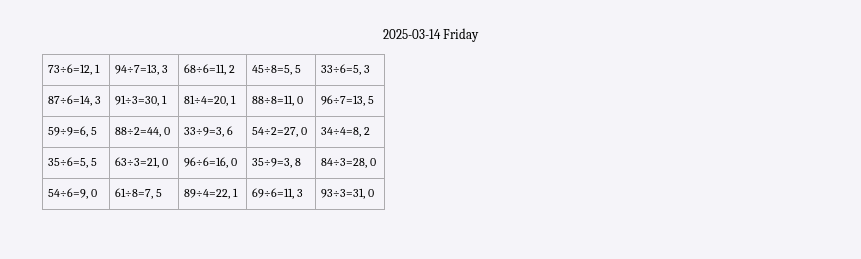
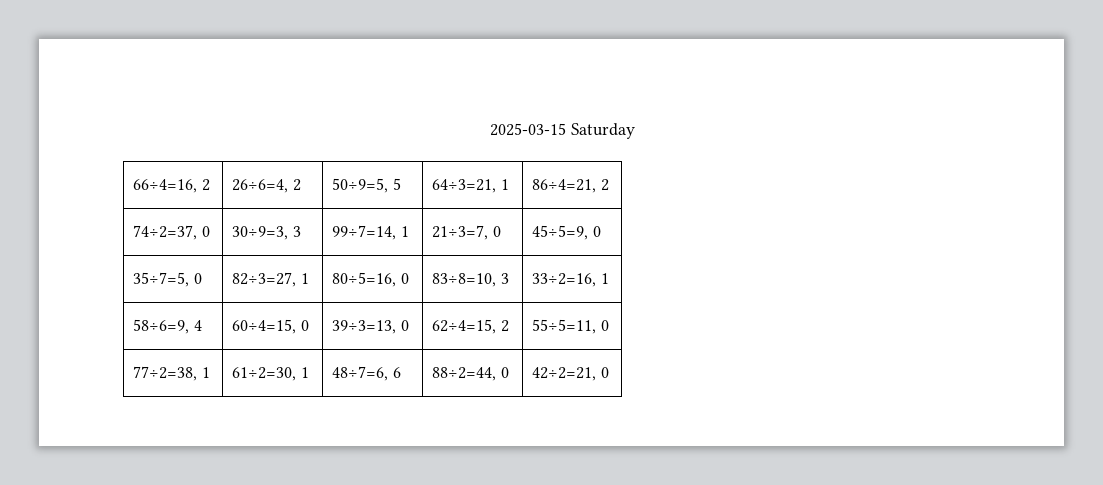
- 2025-03-14 Friday
- 73÷6=12, 1 | 94÷7=13, 3 | 68÷6=11, 2 | 45÷8=5, 5 | 33÷6=5, 3
- 87÷6=14, 3 | 91÷3=30, 1 | 81÷4=20, 1 | 88÷8=11, 0 | 96÷7=13, 5
- 59÷9=6, 5 | 88÷2=44, 0 | 33÷9=3, 6 | 54÷2=27, 0 | 34÷4=8, 2
- 35÷6=5, 5 | 63÷3=21, 0 | 96÷6=16, 0 | 35÷9=3, 8 | 84÷3=28, 0
- 54÷6=9, 0 | 61÷8=7, 5 | 89÷4=22, 1 | 69÷6=11, 3 | 93÷3=31, 0
+ 2025-03-15 Saturday
+ 66÷4=16, 2 | 26÷6=4, 2 | 50÷9=5, 5 | 64÷3=21, 1 | 86÷4=21, 2
+ 74÷2=37, 0 | 30÷9=3, 3 | 99÷7=14, 1 | 21÷3=7, 0 | 45÷5=9, 0
+ 35÷7=5, 0 | 82÷3=27, 1 | 80÷5=16, 0 | 83÷8=10, 3 | 33÷2=16, 1
+ 58÷6=9, 4 | 60÷4=15, 0 | 39÷3=13, 0 | 62÷4=15, 2 | 55÷5=11, 0
+ 77÷2=38, 1 | 61÷2=30, 1 | 48÷7=6, 6 | 88÷2=44, 0 | 42÷2=21, 0

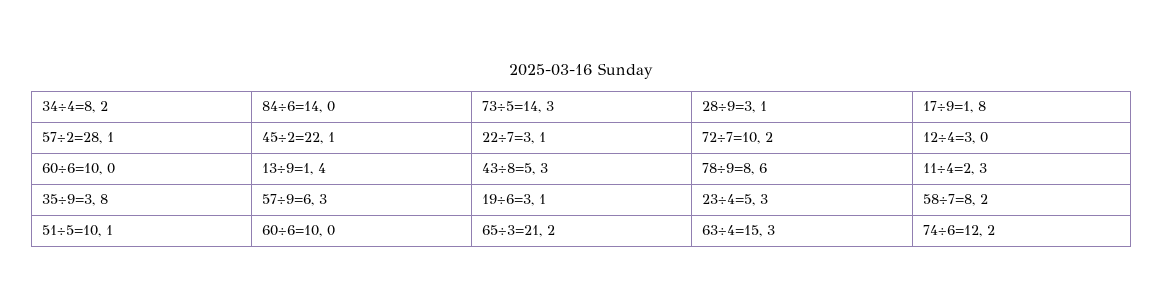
- 2025-03-15 Saturday
- 66÷4=16, 2 | 26÷6=4, 2 | 50÷9=5, 5 | 64÷3=21, 1 | 86÷4=21, 2
- 74÷2=37, 0 | 30÷9=3, 3 | 99÷7=14, 1 | 21÷3=7, 0 | 45÷5=9, 0
- 35÷7=5, 0 | 82÷3=27, 1 | 80÷5=16, 0 | 83÷8=10, 3 | 33÷2=16, 1
- 58÷6=9, 4 | 60÷4=15, 0 | 39÷3=13, 0 | 62÷4=15, 2 | 55÷5=11, 0
- 77÷2=38, 1 | 61÷2=30, 1 | 48÷7=6, 6 | 88÷2=44, 0 | 42÷2=21, 0
+ 2025-03-16 Sunday
+ 34÷4=8, 2 | 84÷6=14, 0 | 73÷5=14, 3 | 28÷9=3, 1 | 17÷9=1, 8
+ 57÷2=28, 1 | 45÷2=22, 1 | 22÷7=3, 1 | 72÷7=10, 2 | 12÷4=3, 0
+ 60÷6=10, 0 | 13÷9=1, 4 | 43÷8=5, 3 | 78÷9=8, 6 | 11÷4=2, 3
+ 35÷9=3, 8 | 57÷9=6, 3 | 19÷6=3, 1 | 23÷4=5, 3 | 58÷7=8, 2
+ 51÷5=10, 1 | 60÷6=10, 0 | 65÷3=21, 2 | 63÷4=15, 3 | 74÷6=12, 2

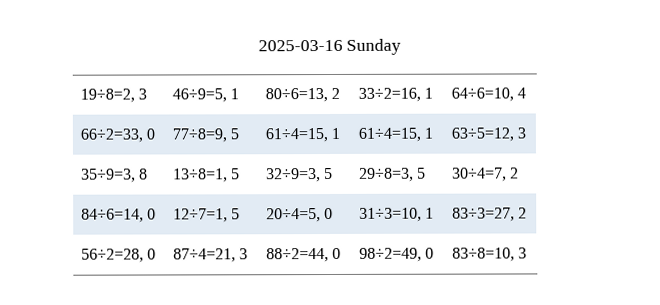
- 34÷4=8, 2 | 84÷6=14, 0 | 73÷5=14, 3 | 28÷9=3, 1 | 17÷9=1, 8
- 57÷2=28, 1 | 45÷2=22, 1 | 22÷7=3, 1 | 72÷7=10, 2 | 12÷4=3, 0
- 60÷6=10, 0 | 13÷9=1, 4 | 43÷8=5, 3 | 78÷9=8, 6 | 11÷4=2, 3
- 35÷9=3, 8 | 57÷9=6, 3 | 19÷6=3, 1 | 23÷4=5, 3 | 58÷7=8, 2
- 51÷5=10, 1 | 60÷6=10, 0 | 65÷3=21, 2 | 63÷4=15, 3 | 74÷6=12, 2
+ 19÷8=2, 3 | 46÷9=5, 1 | 80÷6=13, 2 | 33÷2=16, 1 | 64÷6=10, 4
+ 66÷2=33, 0 | 77÷8=9, 5 | 61÷4=15, 1 | 61÷4=15, 1 | 63÷5=12, 3
+ 35÷9=3, 8 | 13÷8=1, 5 | 32÷9=3, 5 | 29÷8=3, 5 | 30÷4=7, 2
+ 84÷6=14, 0 | 12÷7=1, 5 | 20÷4=5, 0 | 31÷3=10, 1 | 83÷3=27, 2
+ 56÷2=28, 0 | 87÷4=21, 3 | 88÷2=44, 0 | 98÷2=49, 0 | 83÷8=10, 3

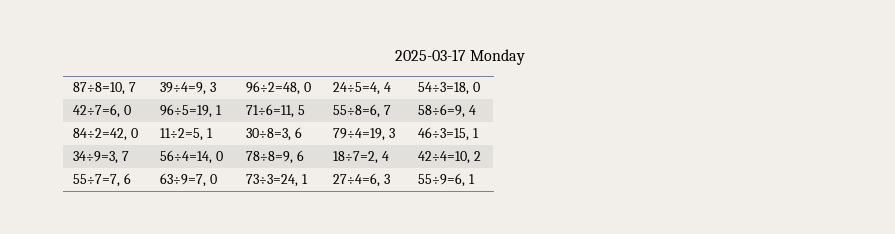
- 2025-03-16 Sunday
- 19÷8=2, 3 | 46÷9=5, 1 | 80÷6=13, 2 | 33÷2=16, 1 | 64÷6=10, 4
- 66÷2=33, 0 | 77÷8=9, 5 | 61÷4=15, 1 | 61÷4=15, 1 | 63÷5=12, 3
- 35÷9=3, 8 | 13÷8=1, 5 | 32÷9=3, 5 | 29÷8=3, 5 | 30÷4=7, 2
- 84÷6=14, 0 | 12÷7=1, 5 | 20÷4=5, 0 | 31÷3=10, 1 | 83÷3=27, 2
- 56÷2=28, 0 | 87÷4=21, 3 | 88÷2=44, 0 | 98÷2=49, 0 | 83÷8=10, 3
+ 2025-03-17 Monday
+ 87÷8=10, 7 | 39÷4=9, 3 | 96÷2=48, 0 | 24÷5=4, 4 | 54÷3=18, 0
+ 42÷7=6, 0 | 96÷5=19, 1 | 71÷6=11, 5 | 55÷8=6, 7 | 58÷6=9, 4
+ 84÷2=42, 0 | 11÷2=5, 1 | 30÷8=3, 6 | 79÷4=19, 3 | 46÷3=15, 1
+ 34÷9=3, 7 | 56÷4=14, 0 | 78÷8=9, 6 | 18÷7=2, 4 | 42÷4=10, 2
+ 55÷7=7, 6 | 63÷9=7, 0 | 73÷3=24, 1 | 27÷4=6, 3 | 55÷9=6, 1

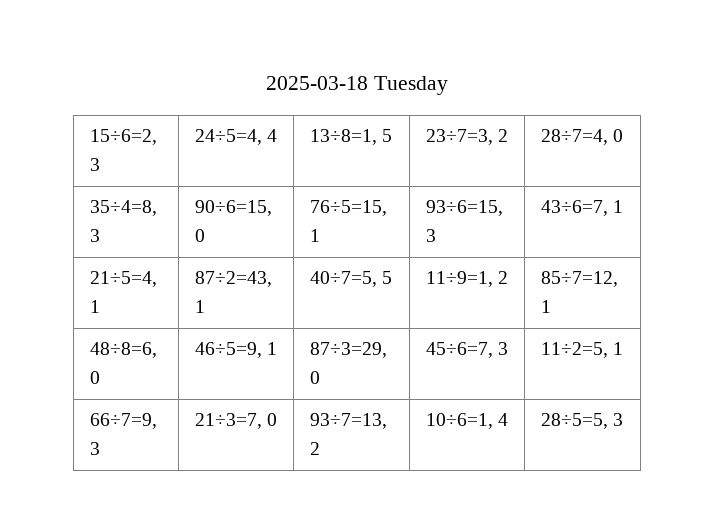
- 2025-03-17 Monday
- 87÷8=10, 7 | 39÷4=9, 3 | 96÷2=48, 0 | 24÷5=4, 4 | 54÷3=18, 0
- 42÷7=6, 0 | 96÷5=19, 1 | 71÷6=11, 5 | 55÷8=6, 7 | 58÷6=9, 4
- 84÷2=42, 0 | 11÷2=5, 1 | 30÷8=3, 6 | 79÷4=19, 3 | 46÷3=15, 1
- 34÷9=3, 7 | 56÷4=14, 0 | 78÷8=9, 6 | 18÷7=2, 4 | 42÷4=10, 2
- 55÷7=7, 6 | 63÷9=7, 0 | 73÷3=24, 1 | 27÷4=6, 3 | 55÷9=6, 1
+ 2025-03-18 Tuesday
+ 15÷6=2, 3 | 24÷5=4, 4 | 13÷8=1, 5 | 23÷7=3, 2 | 28÷7=4, 0
+ 35÷4=8, 3 | 90÷6=15, 0 | 76÷5=15, 1 | 93÷6=15, 3 | 43÷6=7, 1
+ 21÷5=4, 1 | 87÷2=43, 1 | 40÷7=5, 5 | 11÷9=1, 2 | 85÷7=12, 1
+ 48÷8=6, 0 | 46÷5=9, 1 | 87÷3=29, 0 | 45÷6=7, 3 | 11÷2=5, 1
+ 66÷7=9, 3 | 21÷3=7, 0 | 93÷7=13, 2 | 10÷6=1, 4 | 28÷5=5, 3

